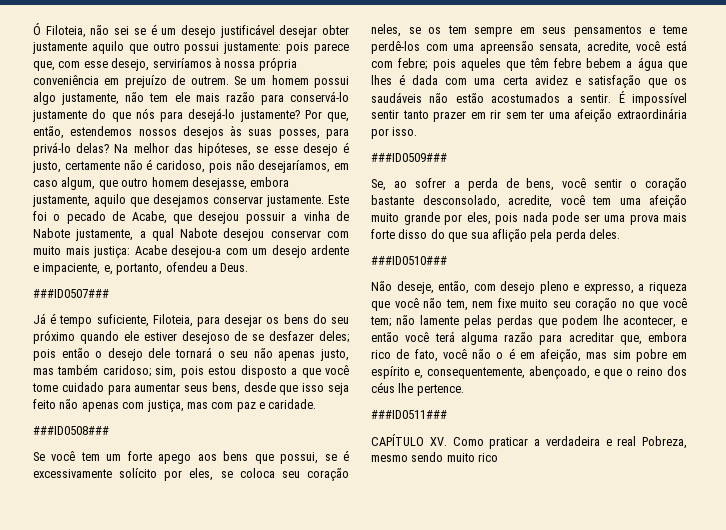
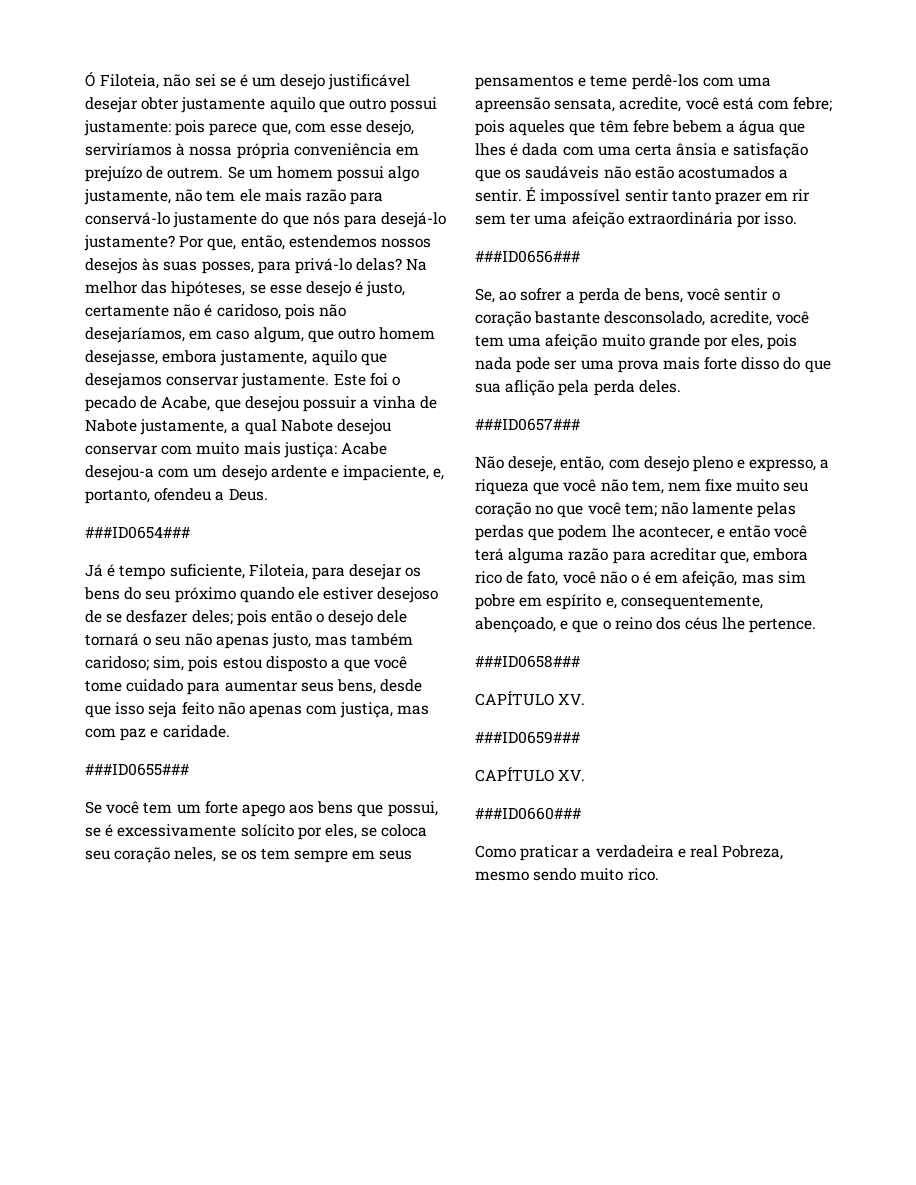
- ###ID0507###
+ ###ID0654###
- ###ID0508###
+ ###ID0655###
- pois aqueles que têm febre bebem a água que lhes é dada com uma certa avidez e satisfação que os saudáveis não estão acostumados a sentir.
+ pois aqueles que têm febre bebem a água que lhes é dada com uma certa ânsia e satisfação que os saudáveis não estão acostumados a sentir.
- ###ID0509###
+ ###ID0656###
- ###ID0510###
+ ###ID0657###
- ###ID0511###
- CAPÍTULO XV. Como praticar a verdadeira e real Pobreza, mesmo sendo muito rico
+ ###ID0658###
+ CAPÍTULO XV.
+ ###ID0659###
+ CAPÍTULO XV.
+ ###ID0660###
+ Como praticar a verdadeira e real Pobreza, mesmo sendo muito rico.

